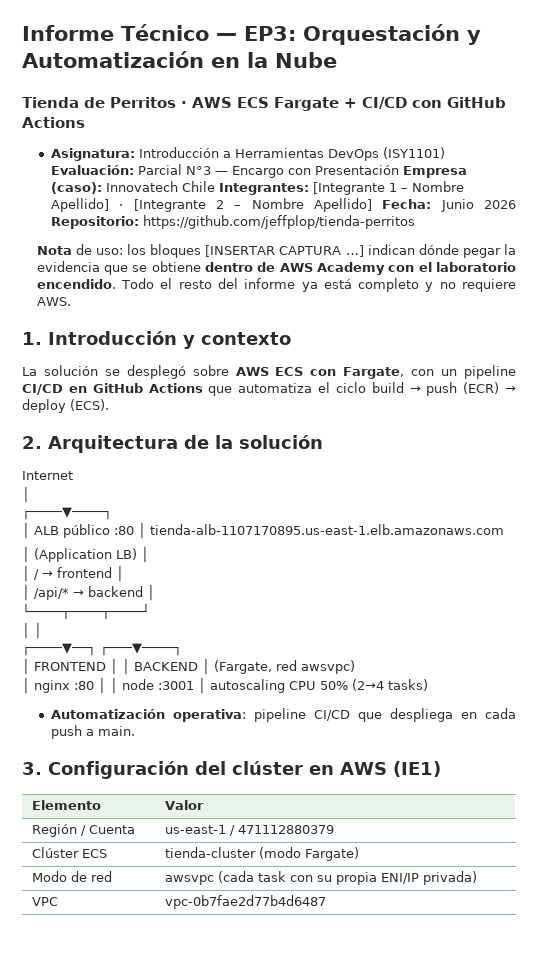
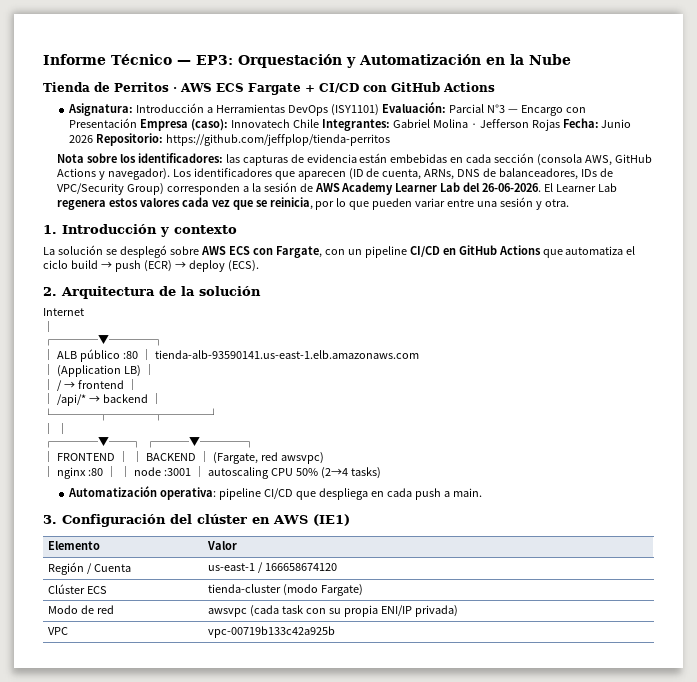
- Asignatura: Introducción a Herramientas DevOps (ISY1101) Evaluación: Parcial N°3 — Encargo con Presentación Empresa (caso): Innovatech Chile Integrantes: [Integrante 1 – Nombre Apellido] · [Integrante 2 – Nombre Apellido] Fecha: Junio 2026 Repositorio: https://github.com/jeffplop/tienda-perritos
+ Asignatura: Introducción a Herramientas DevOps (ISY1101) Evaluación: Parcial N°3 — Encargo con Presentación Empresa (caso): Innovatech Chile Integrantes: Gabriel Molina · Jefferson Rojas Fecha: Junio 2026 Repositorio: https://github.com/jeffplop/tienda-perritos
- Nota de uso: los bloques [INSERTAR CAPTURA …] indican dónde pegar la evidencia que se obtiene dentro de AWS Academy con el laboratorio encendido. Todo el resto del informe ya está completo y no requiere AWS.
+ Nota sobre los identificadores: las capturas de evidencia están embebidas en cada sección (consola AWS, GitHub Actions y navegador). Los identificadores que aparecen (ID de cuenta, ARNs, DNS de balanceadores, IDs de VPC/Security Group) corresponden a la sesión de AWS Academy Learner Lab del 26-06-2026. El Learner Lab regenera estos valores cada vez que se reinicia, por lo que pueden variar entre una sesión y otra.
- │ ALB público :80 │ tienda-alb-1107170895.us-east-1.elb.amazonaws.com
+ │ ALB público :80 │ tienda-alb-93590141.us-east-1.elb.amazonaws.com
- Región / Cuenta | us-east-1 / 471112880379
+ Región / Cuenta | us-east-1 / 166658674120
- VPC | vpc-0b7fae2d77b4d6487
+ VPC | vpc-00719b133c42a925b

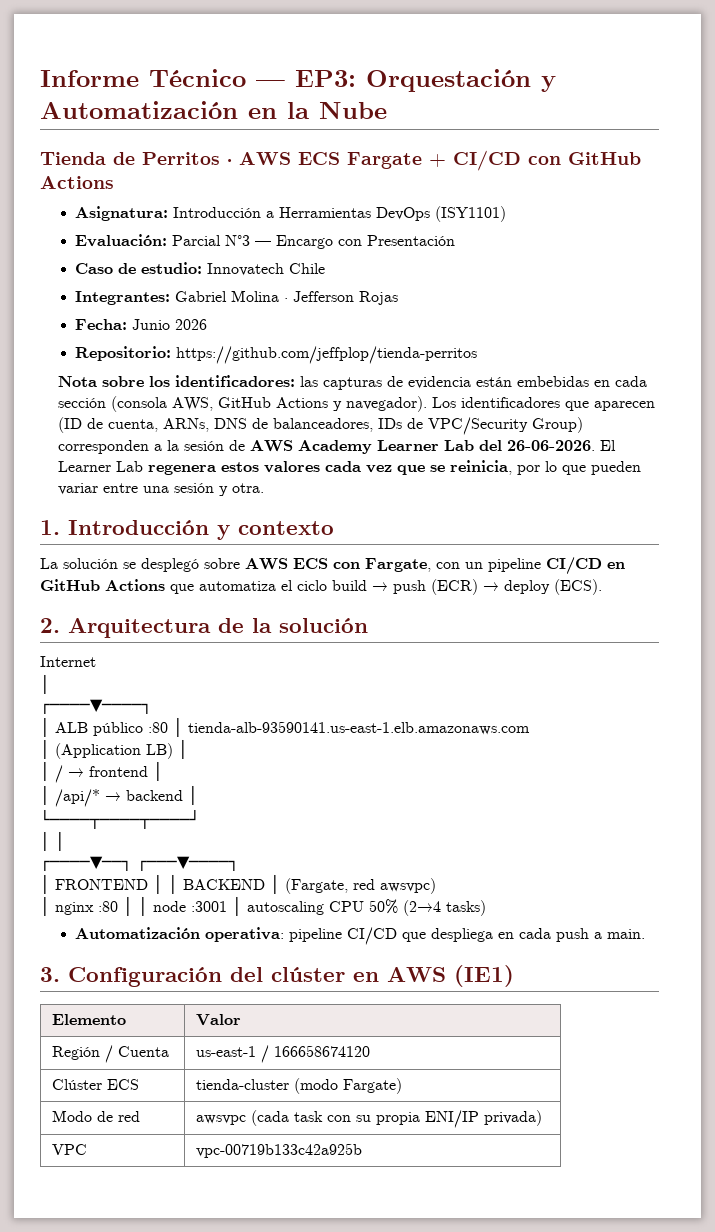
- Asignatura: Introducción a Herramientas DevOps (ISY1101) Evaluación: Parcial N°3 — Encargo con Presentación Empresa (caso): Innovatech Chile Integrantes: Gabriel Molina · Jefferson Rojas Fecha: Junio 2026 Repositorio: https://github.com/jeffplop/tienda-perritos
+ Asignatura: Introducción a Herramientas DevOps (ISY1101)
+ Evaluación: Parcial N°3 — Encargo con Presentación
+ Caso de estudio: Innovatech Chile
+ Integrantes: Gabriel Molina · Jefferson Rojas
+ Fecha: Junio 2026
+ Repositorio: https://github.com/jeffplop/tienda-perritos

